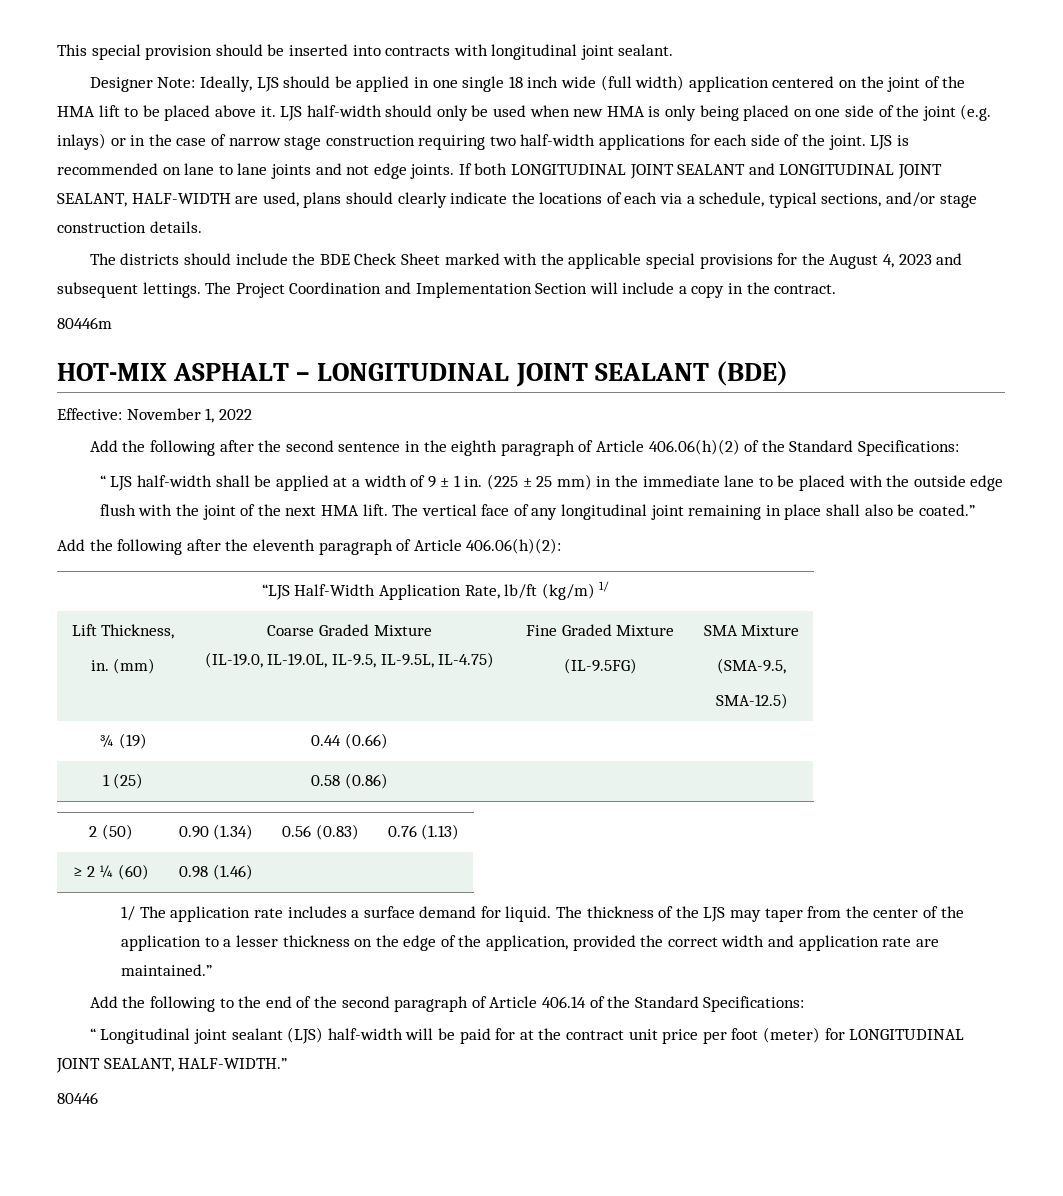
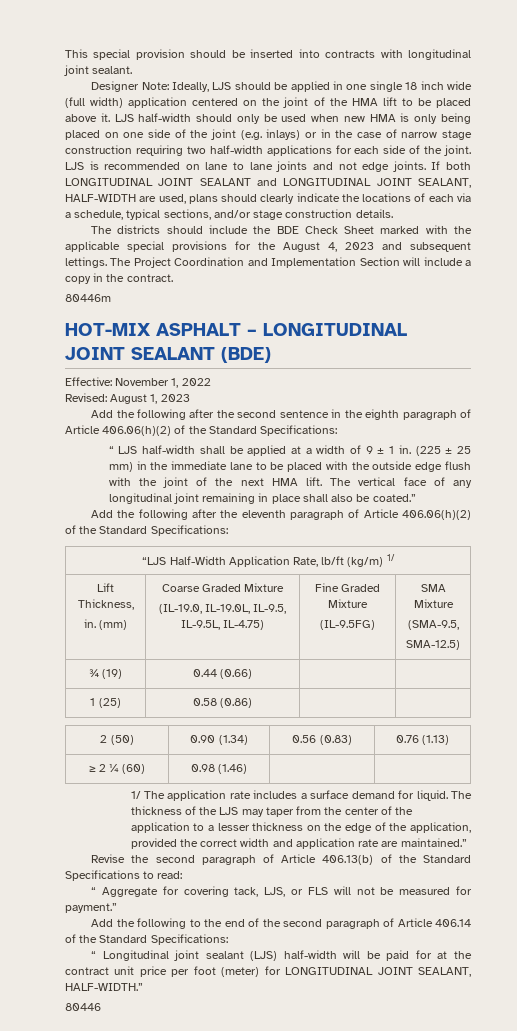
+ Revised: August 1, 2023
- Add the following after the eleventh paragraph of Article 406.06(h)(2):
+ Add the following after the eleventh paragraph of Article 406.06(h)(2) of the Standard Specifications:
+ Revise the second paragraph of Article 406.13(b) of the Standard Specifications to read:
+ “ Aggregate for covering tack, LJS, or FLS will not be measured for payment.”

